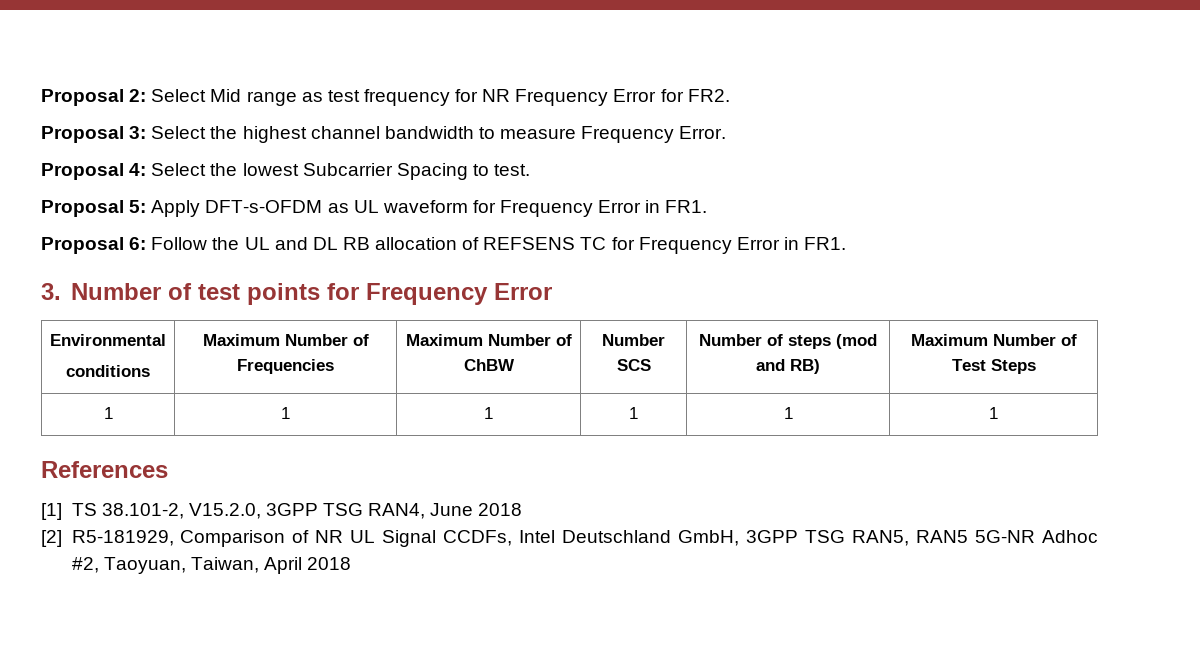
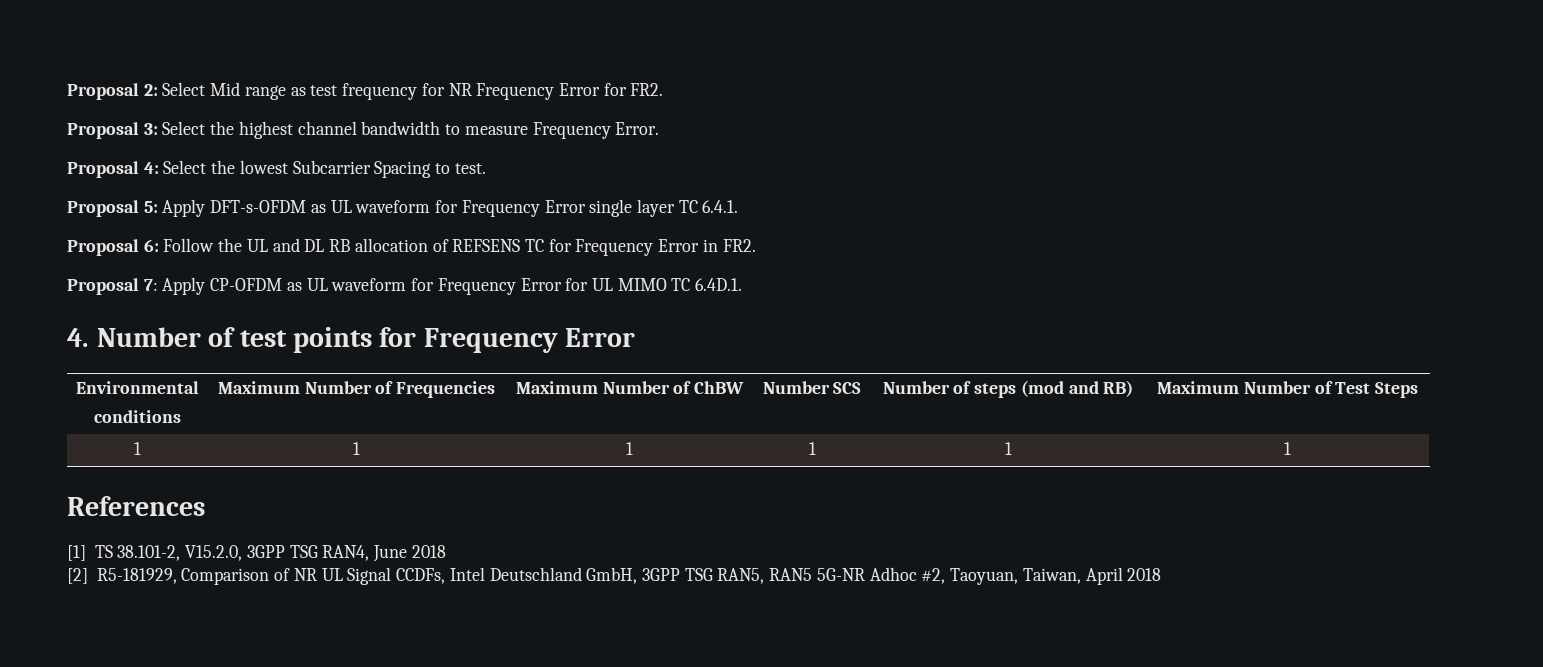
- Proposal 5: Apply DFT-s-OFDM as UL waveform for Frequency Error in FR1.
+ Proposal 5: Apply DFT-s-OFDM as UL waveform for Frequency Error single layer TC 6.4.1.
- Proposal 6: Follow the UL and DL RB allocation of REFSENS TC for Frequency Error in FR1.
- 3. Number of test points for Frequency Error
+ Proposal 6: Follow the UL and DL RB allocation of REFSENS TC for Frequency Error in FR2.
+ Proposal 7: Apply CP-OFDM as UL waveform for Frequency Error for UL MIMO TC 6.4D.1.
+ 4. Number of test points for Frequency Error

